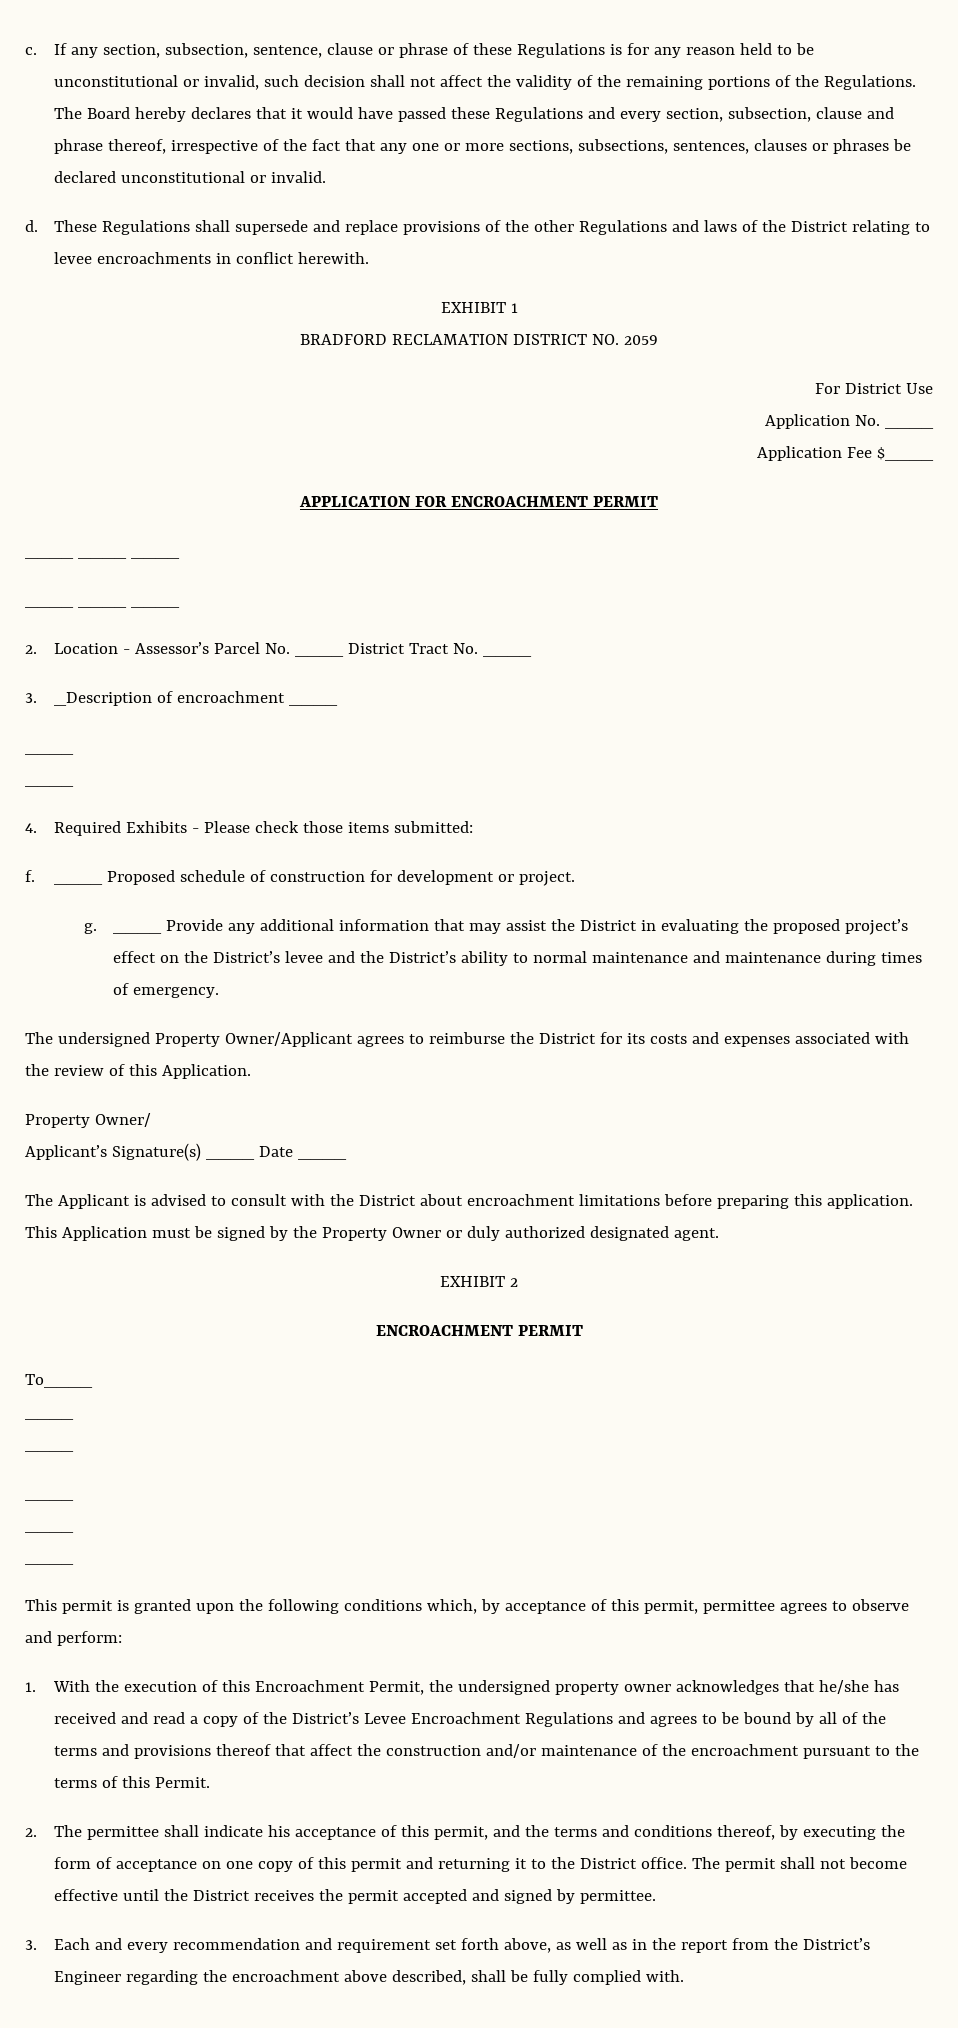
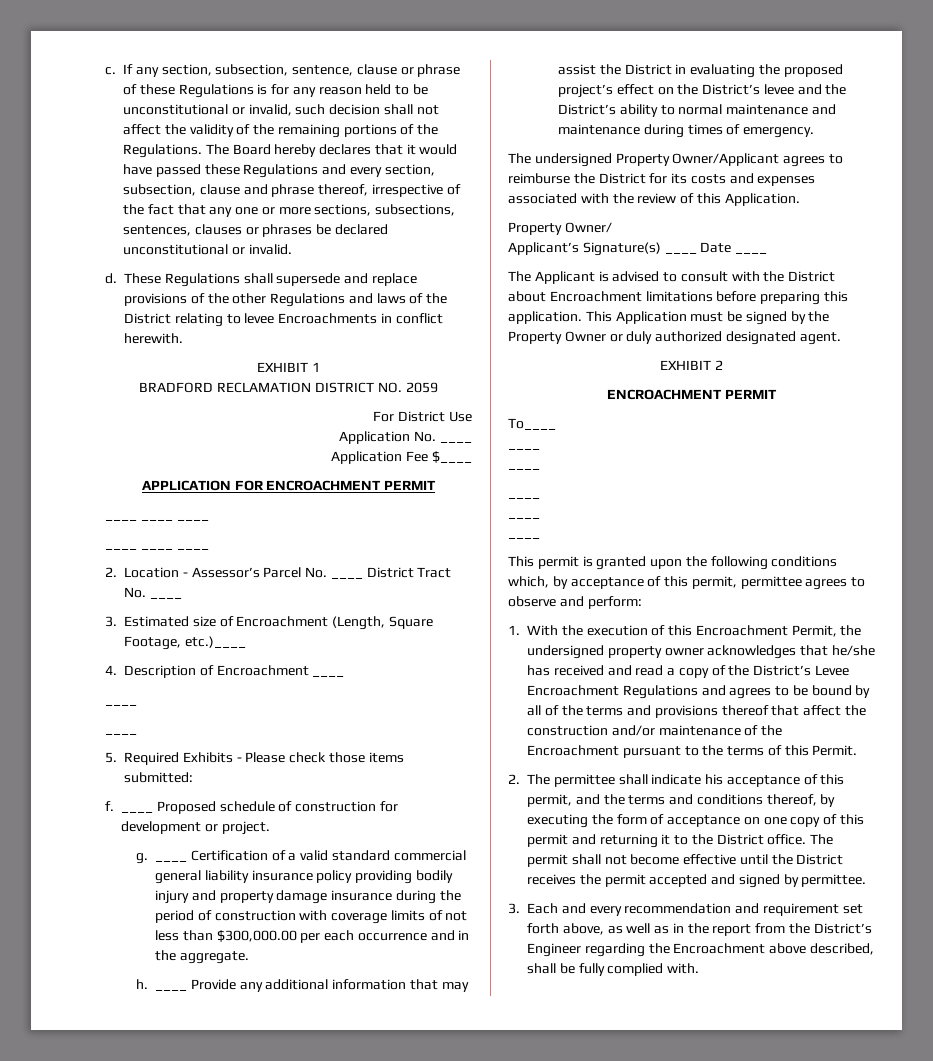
- These Regulations shall supersede and replace provisions of the other Regulations and laws of the District relating to levee encroachments in conflict herewith.
+ These Regulations shall supersede and replace provisions of the other Regulations and laws of the District relating to levee Encroachments in conflict herewith.
- 3. _Description of encroachment ____
+ 3. Estimated size of Encroachment (Length, Square Footage, etc.)____
+ 4. Description of Encroachment ____
  ____
  ____
- 4. Required Exhibits - Please check those items submitted:
+ 5. Required Exhibits - Please check those items submitted:
- ____ Provide any additional information that may assist the District in evaluating the proposed project’s effect on the District’s levee and the District’s ability to normal maintenance and maintenance during times of emergency.
+ ____ Certification of a valid standard commercial general liability insurance policy providing bodily injury and property damage insurance during the period of construction with coverage limits of not less than $300,000.00 per each occurrence and in the aggregate.
+ h. ____ Provide any additional information that may assist the District in evaluating the proposed project’s effect on the District’s levee and the District’s ability to normal maintenance and maintenance during times of emergency.
- The Applicant is advised to consult with the District about encroachment limitations before preparing this application.
+ The Applicant is advised to consult with the District about Encroachment limitations before preparing this application.
- 1. With the execution of this Encroachment Permit, the undersigned property owner acknowledges that he/she has received and read a copy of the District’s Levee Encroachment Regulations and agrees to be bound by all of the terms and provisions thereof that affect the construction and/or maintenance of the encroachment pursuant to the terms of this Permit.
+ 1. With the execution of this Encroachment Permit, the undersigned property owner acknowledges that he/she has received and read a copy of the District’s Levee Encroachment Regulations and agrees to be bound by all of the terms and provisions thereof that affect the construction and/or maintenance of the Encroachment pursuant to the terms of this Permit.
- 3. Each and every recommendation and requirement set forth above, as well as in the report from the District’s Engineer regarding the encroachment above described, shall be fully complied with.
+ 3. Each and every recommendation and requirement set forth above, as well as in the report from the District’s Engineer regarding the Encroachment above described, shall be fully complied with.

